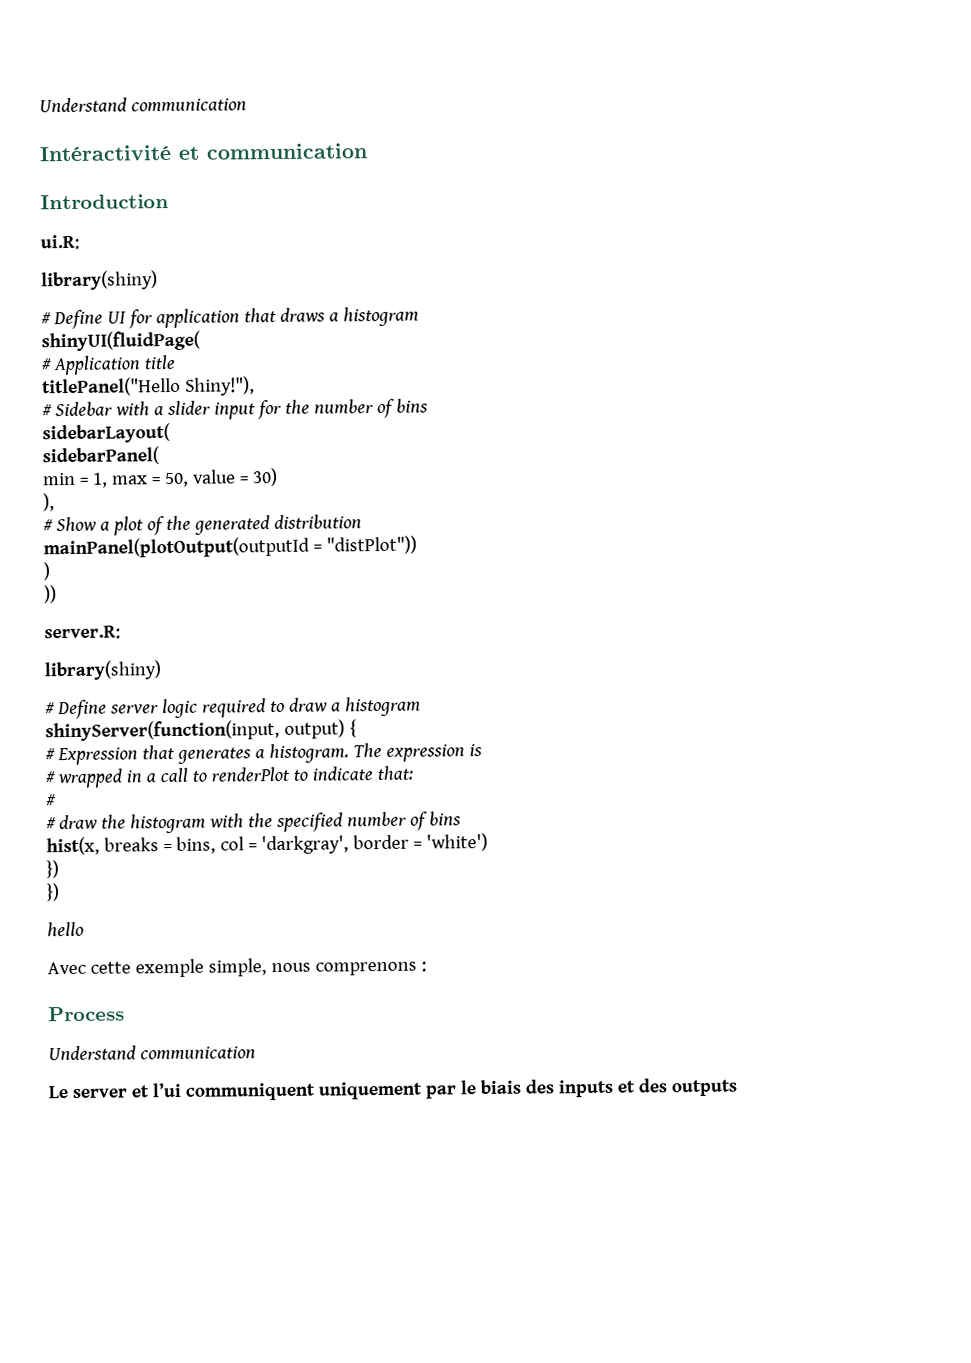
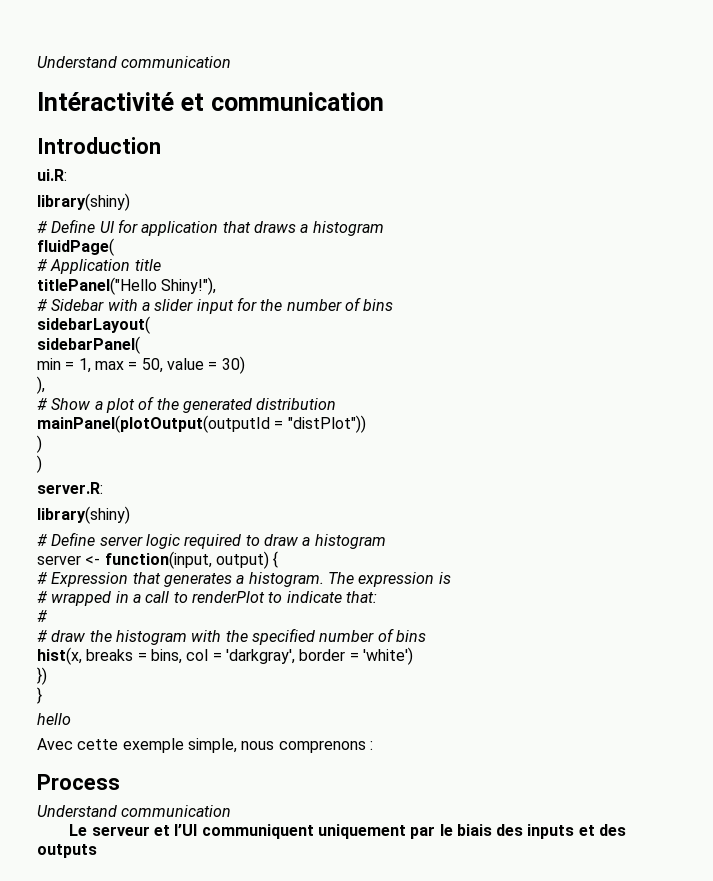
- shinyUI(fluidPage(
+ fluidPage(
  mainPanel(plotOutput(outputId = "distPlot"))
  )
- ))
+ )
- shinyServer(function(input, output) {
+ server <- function(input, output) {
  hist(x, breaks = bins, col = 'darkgray', border = 'white')
  })
- })
+ }
- Le server et l’ui communiquent uniquement par le biais des inputs et des outputs
+ Le serveur et l’UI communiquent uniquement par le biais des inputs et des outputs

